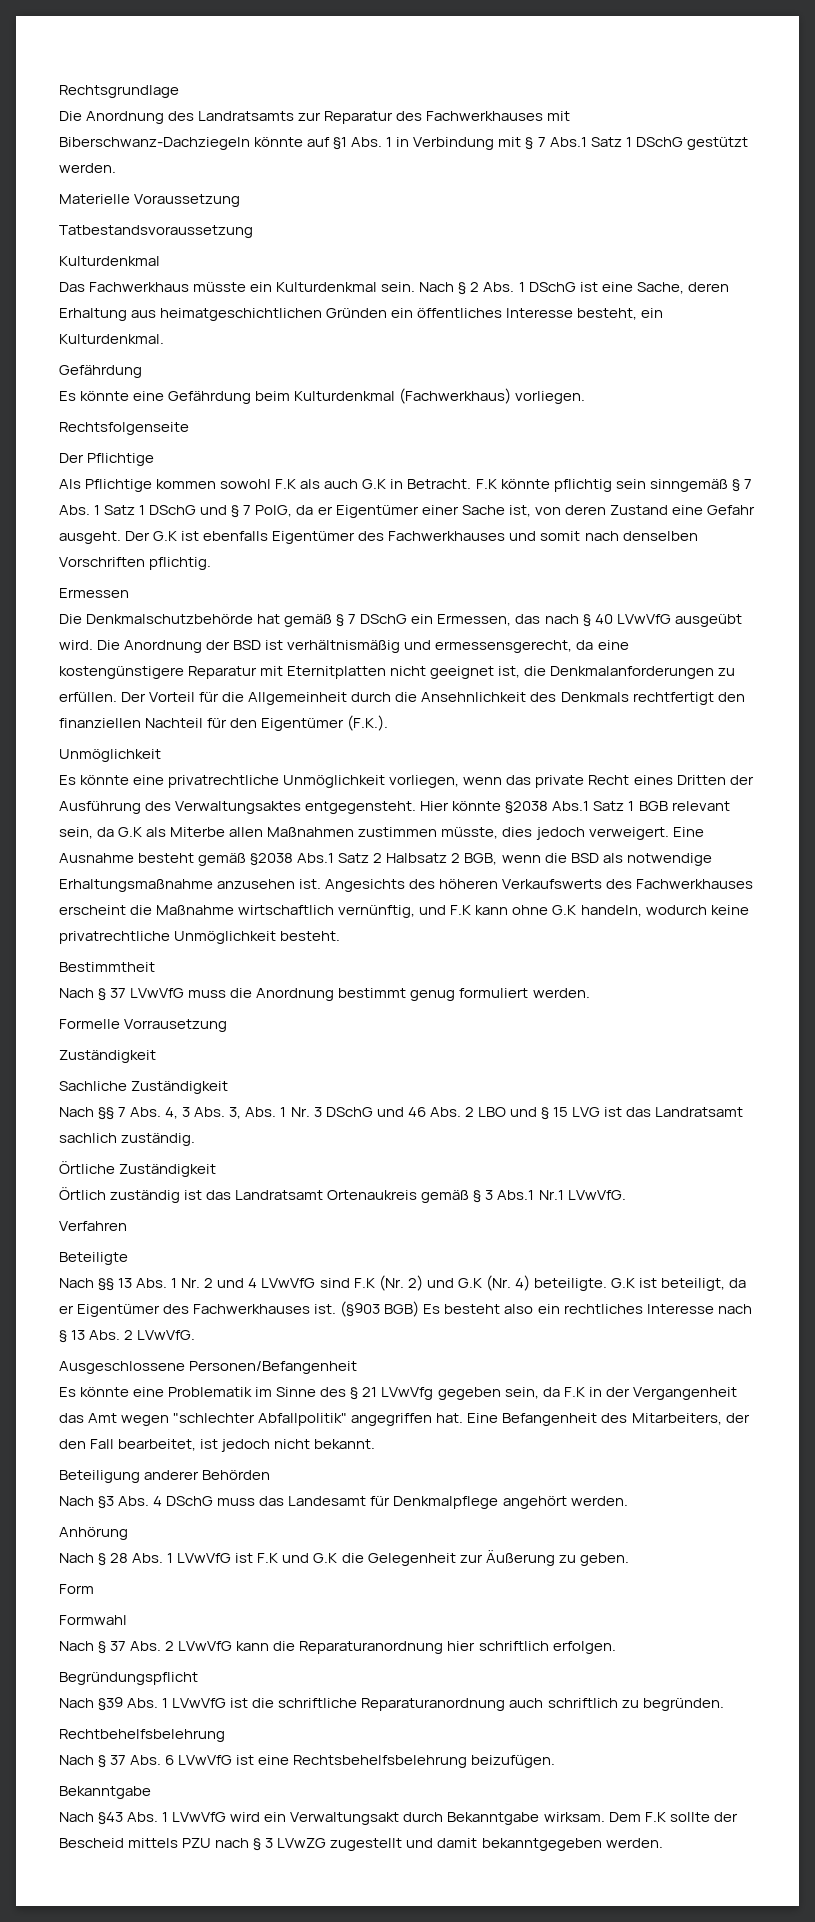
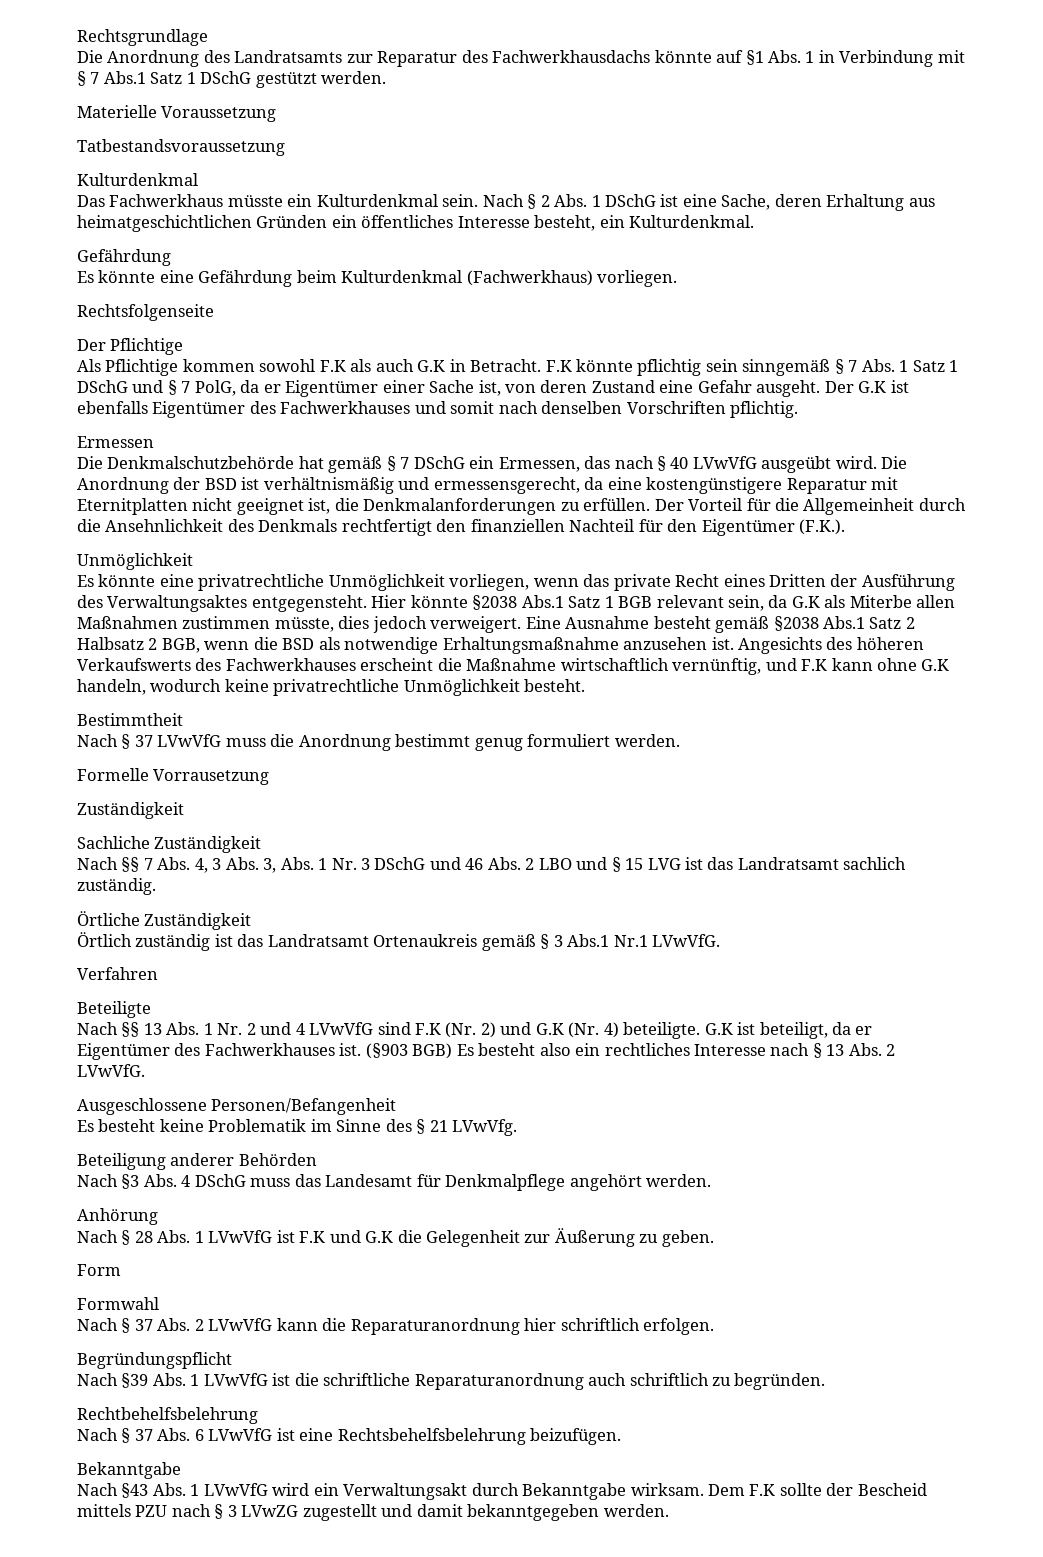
- Die Anordnung des Landratsamts zur Reparatur des Fachwerkhauses mit Biberschwanz-Dachziegeln könnte auf §1 Abs. 1 in Verbindung mit § 7 Abs.1 Satz 1 DSchG gestützt werden.
+ Die Anordnung des Landratsamts zur Reparatur des Fachwerkhausdachs könnte auf §1 Abs. 1 in Verbindung mit § 7 Abs.1 Satz 1 DSchG gestützt werden.
- Es könnte eine Problematik im Sinne des § 21 LVwVfg gegeben sein, da F.K in der Vergangenheit das Amt wegen "schlechter Abfallpolitik" angegriffen hat. Eine Befangenheit des Mitarbeiters, der den Fall bearbeitet, ist jedoch nicht bekannt.
+ Es besteht keine Problematik im Sinne des § 21 LVwVfg.

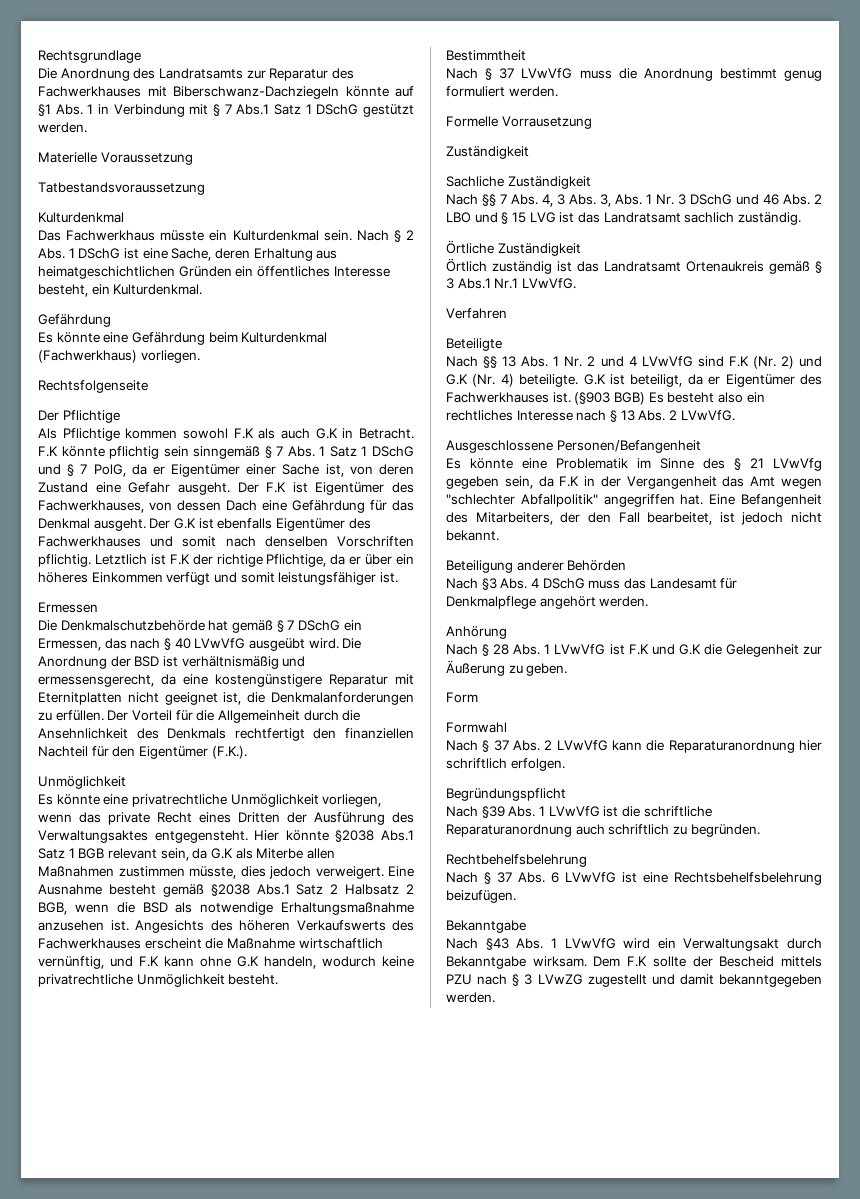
- Die Anordnung des Landratsamts zur Reparatur des Fachwerkhausdachs könnte auf §1 Abs. 1 in Verbindung mit § 7 Abs.1 Satz 1 DSchG gestützt werden.
+ Die Anordnung des Landratsamts zur Reparatur des Fachwerkhauses mit Biberschwanz-Dachziegeln könnte auf §1 Abs. 1 in Verbindung mit § 7 Abs.1 Satz 1 DSchG gestützt werden.
- Der G.K ist ebenfalls Eigentümer des Fachwerkhauses und somit nach denselben Vorschriften pflichtig.
+ Der F.K ist Eigentümer des Fachwerkhauses, von dessen Dach eine Gefährdung für das Denkmal ausgeht. Der G.K ist ebenfalls Eigentümer des Fachwerkhauses und somit nach denselben Vorschriften pflichtig. Letztlich ist F.K der richtige Pflichtige, da er über ein höheres Einkommen verfügt und somit leistungsfähiger ist.
- Es besteht keine Problematik im Sinne des § 21 LVwVfg.
+ Es könnte eine Problematik im Sinne des § 21 LVwVfg gegeben sein, da F.K in der Vergangenheit das Amt wegen "schlechter Abfallpolitik" angegriffen hat. Eine Befangenheit des Mitarbeiters, der den Fall bearbeitet, ist jedoch nicht bekannt.

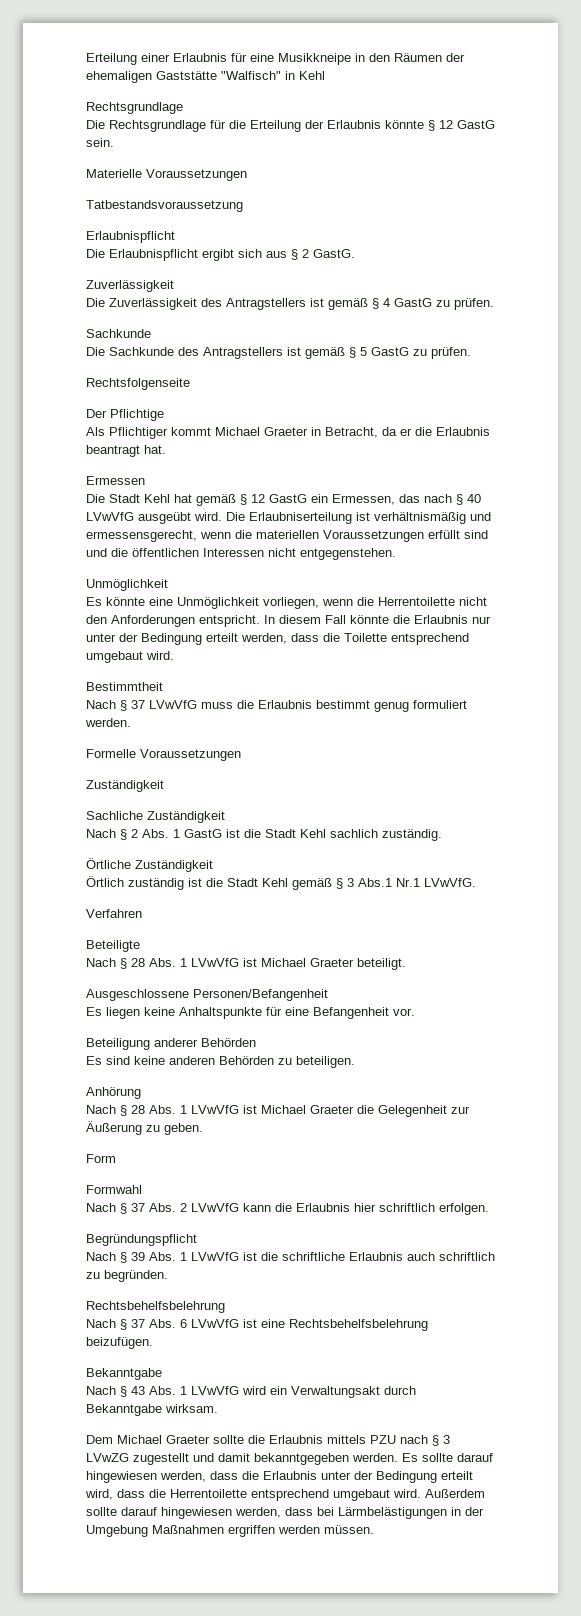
+ Erteilung einer Erlaubnis für eine Musikkneipe in den Räumen der ehemaligen Gaststätte "Walfisch" in Kehl
  Rechtsgrundlage
- Die Anordnung des Landratsamts zur Reparatur des Fachwerkhauses mit Biberschwanz-Dachziegeln könnte auf §1 Abs. 1 in Verbindung mit § 7 Abs.1 Satz 1 DSchG gestützt werden.
+ Die Rechtsgrundlage für die Erteilung der Erlaubnis könnte § 12 GastG sein.
- Materielle Voraussetzung
+ Materielle Voraussetzungen
  Tatbestandsvoraussetzung
- Kulturdenkmal
- Das Fachwerkhaus müsste ein Kulturdenkmal sein. Nach § 2 Abs. 1 DSchG ist eine Sache, deren Erhaltung aus heimatgeschichtlichen Gründen ein öffentliches Interesse besteht, ein Kulturdenkmal.
- Gefährdung
- Es könnte eine Gefährdung beim Kulturdenkmal (Fachwerkhaus) vorliegen.
+ Erlaubnispflicht
+ Die Erlaubnispflicht ergibt sich aus § 2 GastG.
+ Zuverlässigkeit
+ Die Zuverlässigkeit des Antragstellers ist gemäß § 4 GastG zu prüfen.
+ Sachkunde
+ Die Sachkunde des Antragstellers ist gemäß § 5 GastG zu prüfen.
  Rechtsfolgenseite
  Der Pflichtige
- Als Pflichtige kommen sowohl F.K als auch G.K in Betracht. F.K könnte pflichtig sein sinngemäß § 7 Abs. 1 Satz 1 DSchG und § 7 PolG, da er Eigentümer einer Sache ist, von deren Zustand eine Gefahr ausgeht. Der F.K ist Eigentümer des Fachwerkhauses, von dessen Dach eine Gefährdung für das Denkmal ausgeht. Der G.K ist ebenfalls Eigentümer des Fachwerkhauses und somit nach denselben Vorschriften pflichtig. Letztlich ist F.K der richtige Pflichtige, da er über ein höheres Einkommen verfügt und somit leistungsfähiger ist.
+ Als Pflichtiger kommt Michael Graeter in Betracht, da er die Erlaubnis beantragt hat.
- Die Denkmalschutzbehörde hat gemäß § 7 DSchG ein Ermessen, das nach § 40 LVwVfG ausgeübt wird.
+ Die Stadt Kehl hat gemäß § 12 GastG ein Ermessen, das nach § 40 LVwVfG ausgeübt wird.
- Die Anordnung der BSD ist verhältnismäßig und ermessensgerecht, da eine kostengünstigere Reparatur mit Eternitplatten nicht geeignet ist, die Denkmalanforderungen zu erfüllen. Der Vorteil für die Allgemeinheit durch die Ansehnlichkeit des Denkmals rechtfertigt den finanziellen Nachteil für den Eigentümer (F.K.).
+ Die Erlaubniserteilung ist verhältnismäßig und ermessensgerecht, wenn die materiellen Voraussetzungen erfüllt sind und die öffentlichen Interessen nicht entgegenstehen.
- Es könnte eine privatrechtliche Unmöglichkeit vorliegen, wenn das private Recht eines Dritten der Ausführung des Verwaltungsaktes entgegensteht. Hier könnte §2038 Abs.1 Satz 1 BGB relevant sein, da G.K als Miterbe allen Maßnahmen zustimmen müsste, dies jedoch verweigert. Eine Ausnahme besteht gemäß §2038 Abs.1 Satz 2 Halbsatz 2 BGB, wenn die BSD als notwendige Erhaltungsmaßnahme anzusehen ist. Angesichts des höheren Verkaufswerts des Fachwerkhauses erscheint die Maßnahme wirtschaftlich vernünftig, und F.K kann ohne G.K handeln, wodurch keine privatrechtliche Unmöglichkeit besteht.
+ Es könnte eine Unmöglichkeit vorliegen, wenn die Herrentoilette nicht den Anforderungen entspricht. In diesem Fall könnte die Erlaubnis nur unter der Bedingung erteilt werden, dass die Toilette entsprechend umgebaut wird.
- Nach § 37 LVwVfG muss die Anordnung bestimmt genug formuliert werden.
+ Nach § 37 LVwVfG muss die Erlaubnis bestimmt genug formuliert werden.
- Formelle Vorrausetzung
+ Formelle Voraussetzungen
- Nach §§ 7 Abs. 4, 3 Abs. 3, Abs. 1 Nr. 3 DSchG und 46 Abs. 2 LBO und § 15 LVG ist das Landratsamt sachlich zuständig.
+ Nach § 2 Abs. 1 GastG ist die Stadt Kehl sachlich zuständig.
- Örtlich zuständig ist das Landratsamt Ortenaukreis gemäß § 3 Abs.1 Nr.1 LVwVfG.
+ Örtlich zuständig ist die Stadt Kehl gemäß § 3 Abs.1 Nr.1 LVwVfG.
- Nach §§ 13 Abs. 1 Nr. 2 und 4 LVwVfG sind F.K (Nr. 2) und G.K (Nr. 4) beteiligte. G.K ist beteiligt, da er Eigentümer des Fachwerkhauses ist. (§903 BGB) Es besteht also ein rechtliches Interesse nach § 13 Abs. 2 LVwVfG.
+ Nach § 28 Abs. 1 LVwVfG ist Michael Graeter beteiligt.
  Ausgeschlossene Personen/Befangenheit
- Es könnte eine Problematik im Sinne des § 21 LVwVfg gegeben sein, da F.K in der Vergangenheit das Amt wegen "schlechter Abfallpolitik" angegriffen hat. Eine Befangenheit des Mitarbeiters, der den Fall bearbeitet, ist jedoch nicht bekannt.
+ Es liegen keine Anhaltspunkte für eine Befangenheit vor.
  Beteiligung anderer Behörden
- Nach §3 Abs. 4 DSchG muss das Landesamt für Denkmalpflege angehört werden.
+ Es sind keine anderen Behörden zu beteiligen.
- Nach § 28 Abs. 1 LVwVfG ist F.K und G.K die Gelegenheit zur Äußerung zu geben.
+ Nach § 28 Abs. 1 LVwVfG ist Michael Graeter die Gelegenheit zur Äußerung zu geben.
- Nach § 37 Abs. 2 LVwVfG kann die Reparaturanordnung hier schriftlich erfolgen.
+ Nach § 37 Abs. 2 LVwVfG kann die Erlaubnis hier schriftlich erfolgen.
- Nach §39 Abs. 1 LVwVfG ist die schriftliche Reparaturanordnung auch schriftlich zu begründen.
- Rechtbehelfsbelehrung
+ Nach § 39 Abs. 1 LVwVfG ist die schriftliche Erlaubnis auch schriftlich zu begründen.
+ Rechtsbehelfsbelehrung
- Nach §43 Abs. 1 LVwVfG wird ein Verwaltungsakt durch Bekanntgabe wirksam. Dem F.K sollte der Bescheid mittels PZU nach § 3 LVwZG zugestellt und damit bekanntgegeben werden.
+ Nach § 43 Abs. 1 LVwVfG wird ein Verwaltungsakt durch Bekanntgabe wirksam.
+ Dem Michael Graeter sollte die Erlaubnis mittels PZU nach § 3 LVwZG zugestellt und damit bekanntgegeben werden.
+ Es sollte darauf hingewiesen werden, dass die Erlaubnis unter der Bedingung erteilt wird, dass die Herrentoilette entsprechend umgebaut wird. Außerdem sollte darauf hingewiesen werden, dass bei Lärmbelästigungen in der Umgebung Maßnahmen ergriffen werden müssen.

